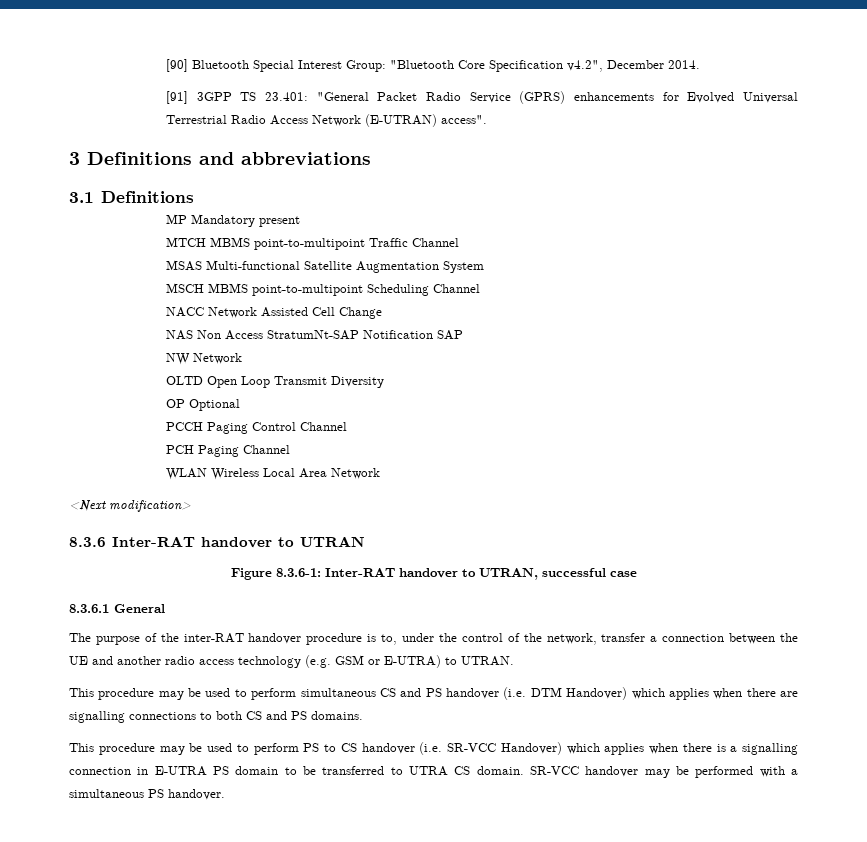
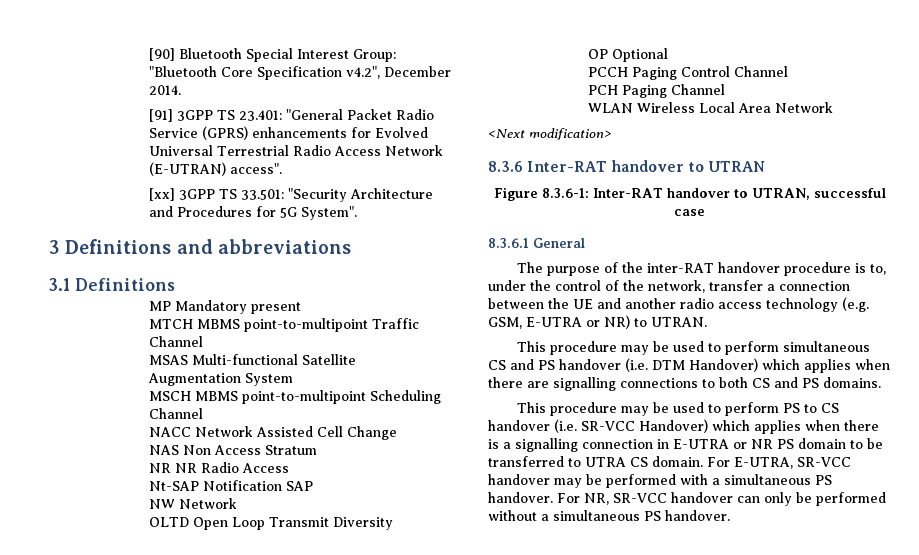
+ [xx] 3GPP TS 33.501: "Security Architecture and Procedures for 5G System".
- NAS Non Access StratumNt-SAP Notification SAP
+ NAS Non Access Stratum
+ NR NR Radio Access
+ Nt-SAP Notification SAP
- The purpose of the inter-RAT handover procedure is to, under the control of the network, transfer a connection between the UE and another radio access technology (e.g. GSM or E-UTRA) to UTRAN.
+ The purpose of the inter-RAT handover procedure is to, under the control of the network, transfer a connection between the UE and another radio access technology (e.g. GSM, E-UTRA or NR) to UTRAN.
- This procedure may be used to perform PS to CS handover (i.e. SR-VCC Handover) which applies when there is a signalling connection in E-UTRA PS domain to be transferred to UTRA CS domain.
+ This procedure may be used to perform PS to CS handover (i.e. SR-VCC Handover) which applies when there is a signalling connection in E-UTRA or NR PS domain to be transferred to UTRA CS domain.
- SR-VCC handover may be performed with a simultaneous PS handover.
+ For E-UTRA, SR-VCC handover may be performed with a simultaneous PS handover.
+ For NR, SR-VCC handover can only be performed without a simultaneous PS handover.

